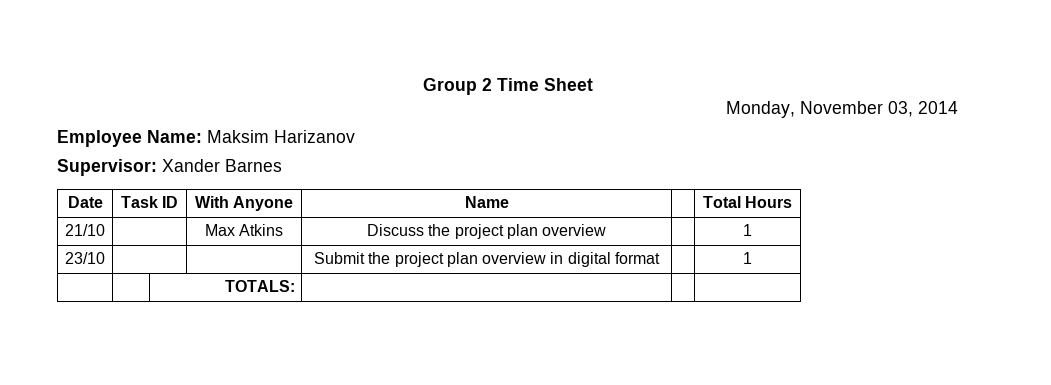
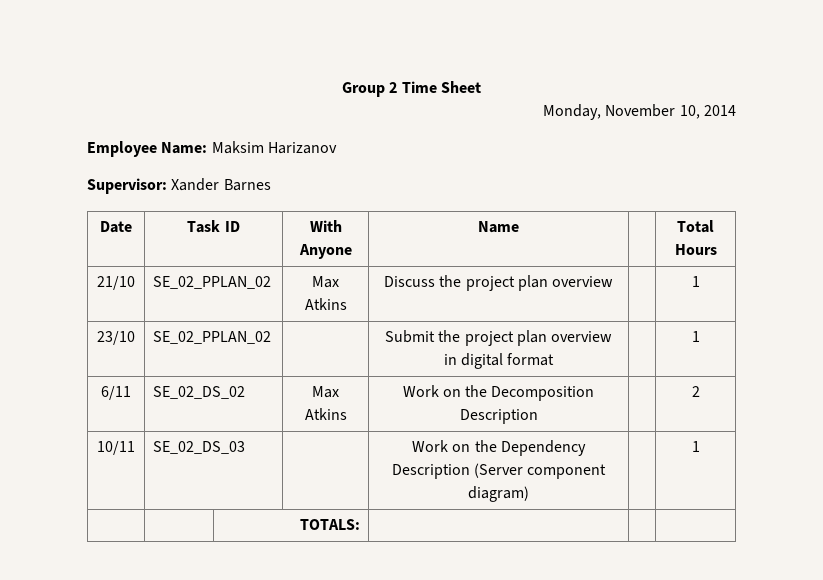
- Monday, November 03, 2014
+ Monday, November 10, 2014
- 21/10 | | Max Atkins | Discuss the project plan overview | | 1
+ 21/10 | SE_02_PPLAN_02 | Max Atkins | Discuss the project plan overview | | 1
- 23/10 | | | Submit the project plan overview in digital format | | 1
+ 23/10 | SE_02_PPLAN_02 | | Submit the project plan overview in digital format | | 1
+ 6/11 | SE_02_DS_02 | Max Atkins | Work on the Decomposition Description | | 2
+ 10/11 | SE_02_DS_03 | | Work on the Dependency Description (Server component diagram) | | 1

